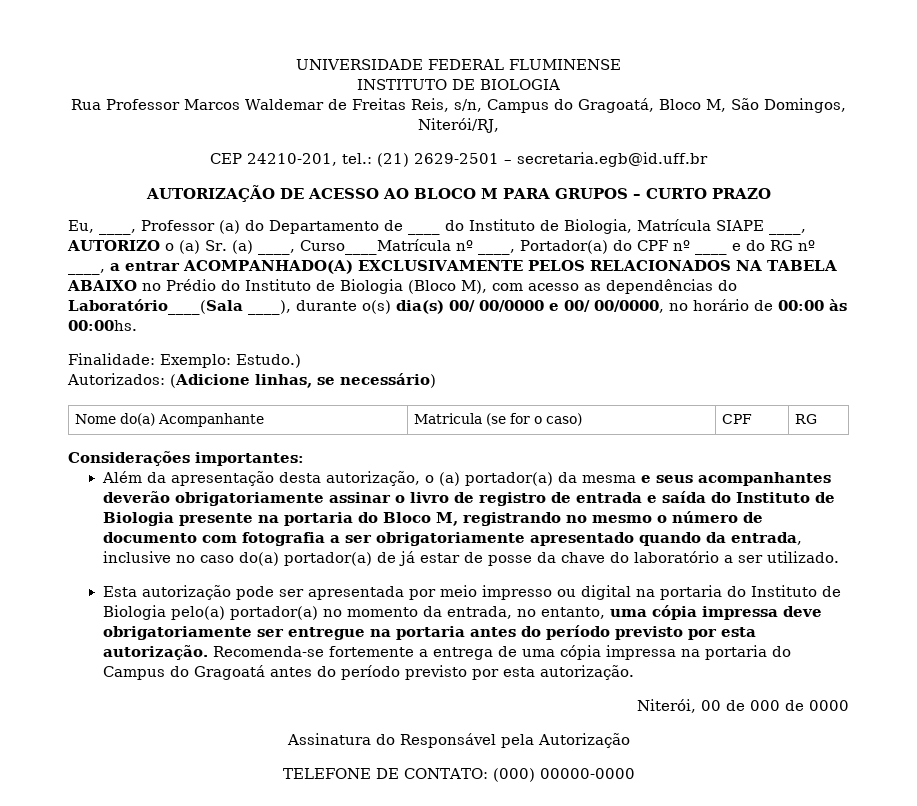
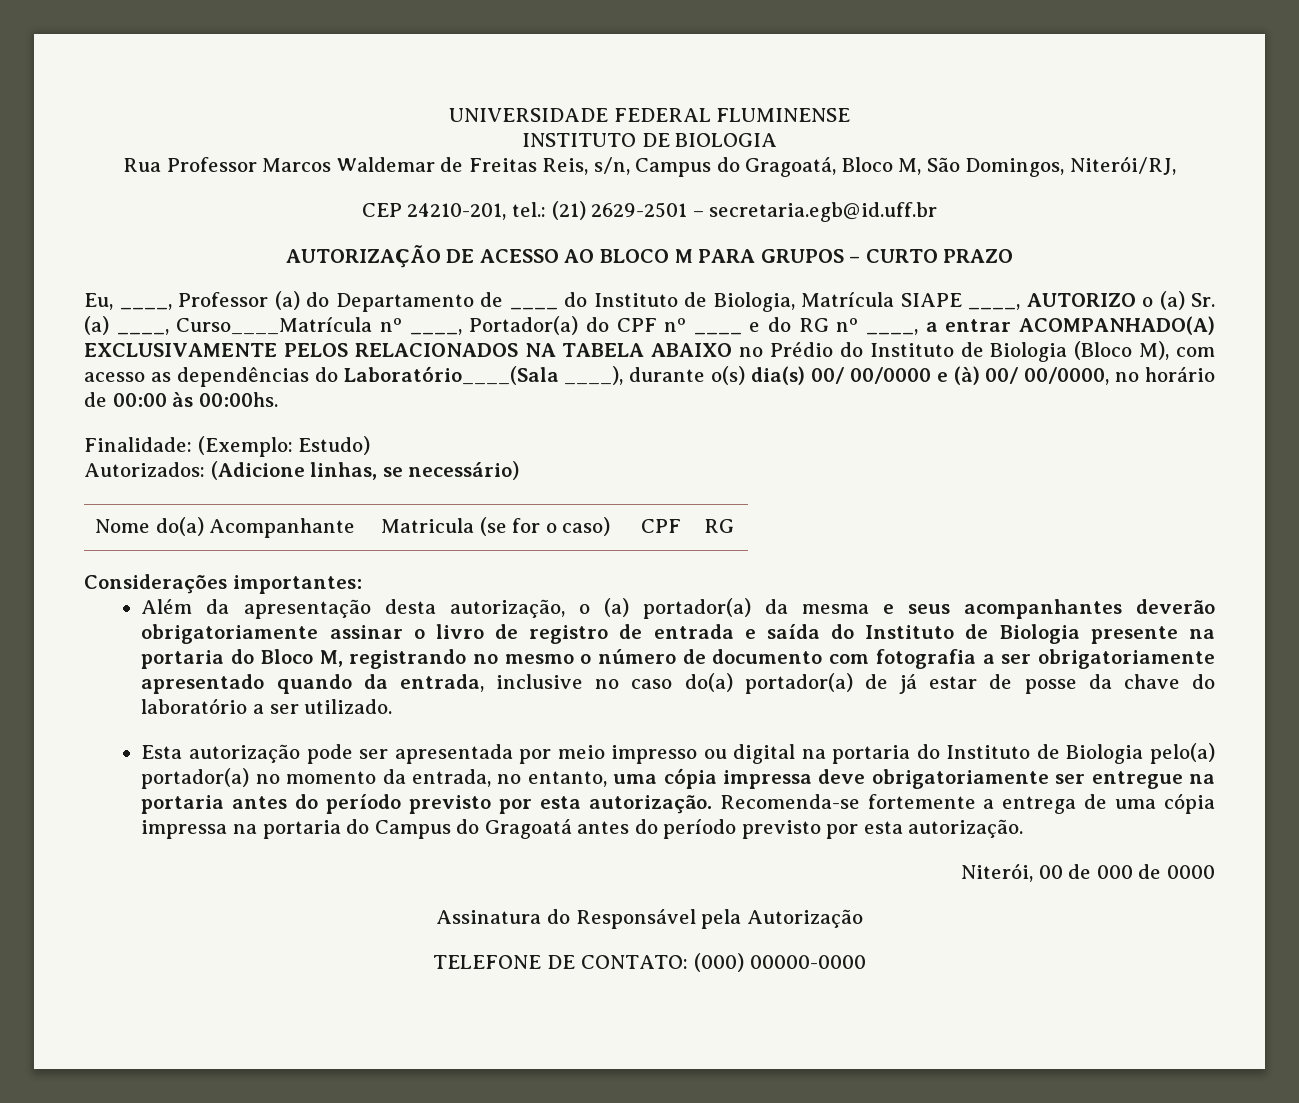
- Eu, ____, Professor (a) do Departamento de ____ do Instituto de Biologia, Matrícula SIAPE ____, AUTORIZO o (a) Sr. (a) ____, Curso____Matrícula nº ____, Portador(a) do CPF nº ____ e do RG nº ____, a entrar ACOMPANHADO(A) EXCLUSIVAMENTE PELOS RELACIONADOS NA TABELA ABAIXO no Prédio do Instituto de Biologia (Bloco M), com acesso as dependências do Laboratório____(Sala ____), durante o(s) dia(s) 00/ 00/0000 e 00/ 00/0000, no horário de 00:00 às 00:00hs.
+ Eu, ____, Professor (a) do Departamento de ____ do Instituto de Biologia, Matrícula SIAPE ____, AUTORIZO o (a) Sr. (a) ____, Curso____Matrícula nº ____, Portador(a) do CPF nº ____ e do RG nº ____, a entrar ACOMPANHADO(A) EXCLUSIVAMENTE PELOS RELACIONADOS NA TABELA ABAIXO no Prédio do Instituto de Biologia (Bloco M), com acesso as dependências do Laboratório____(Sala ____), durante o(s) dia(s) 00/ 00/0000 e (à) 00/ 00/0000, no horário de 00:00 às 00:00hs.
- Finalidade: Exemplo: Estudo.)
+ Finalidade: (Exemplo: Estudo)

